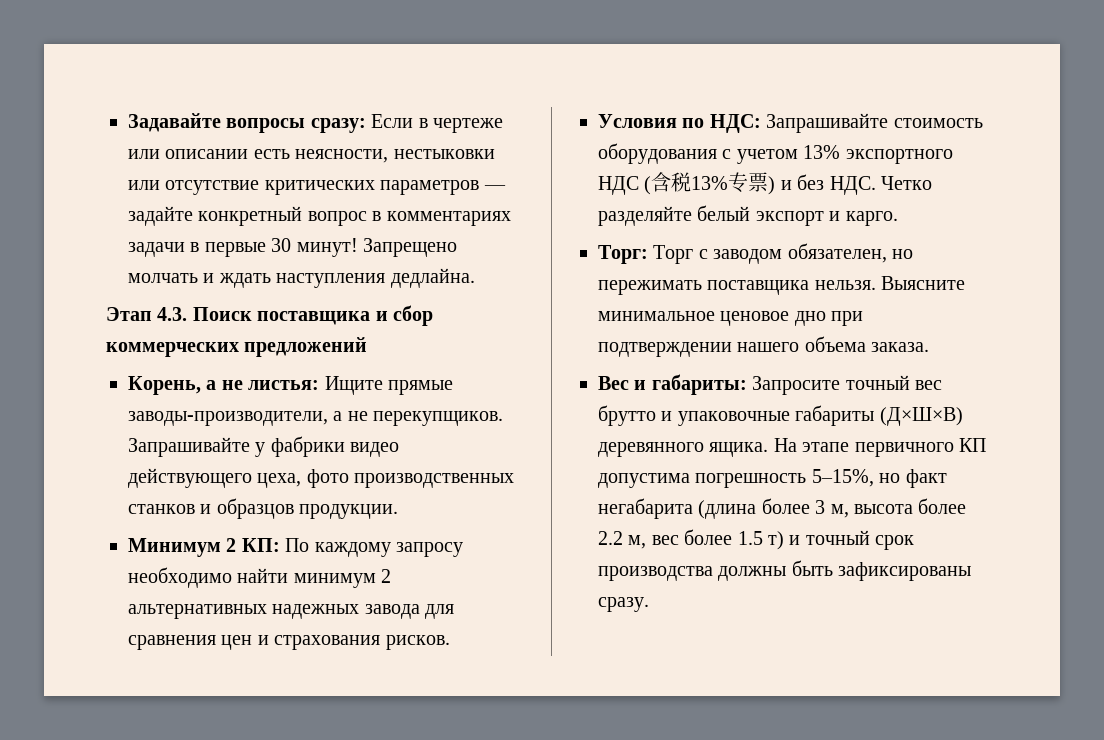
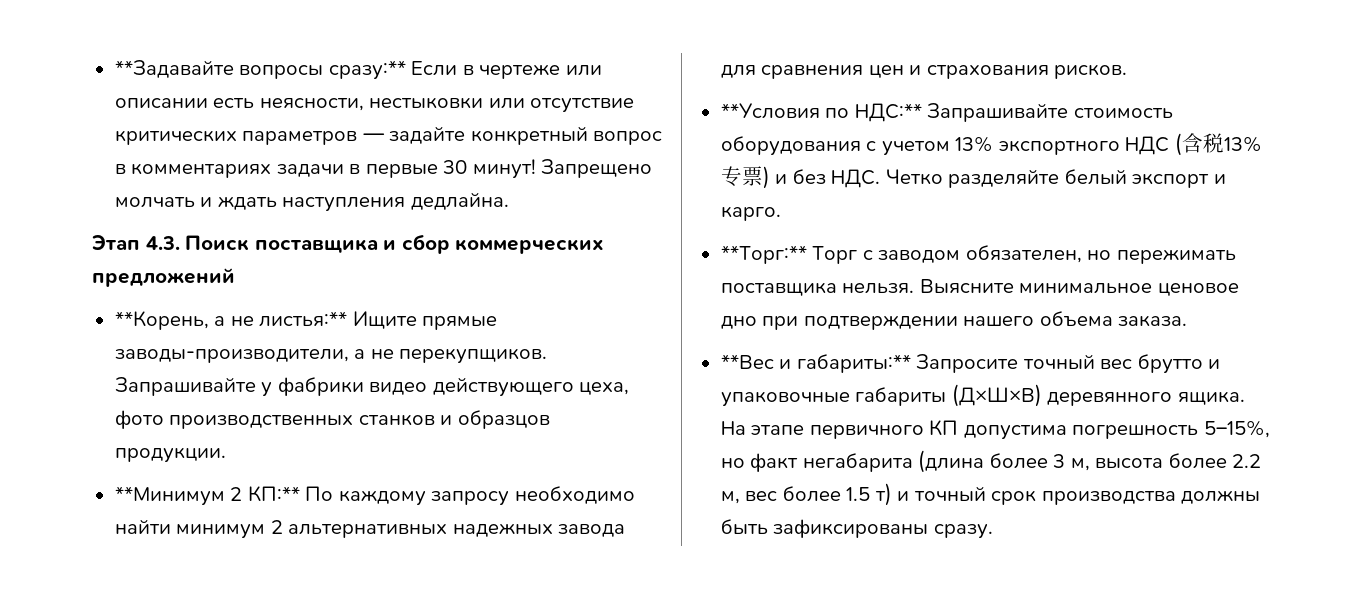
- Задавайте вопросы сразу: Если в чертеже или описании есть неясности, нестыковки или отсутствие критических параметров — задайте конкретный вопрос в комментариях задачи в первые 30 минут!
+ **Задавайте вопросы сразу:** Если в чертеже или описании есть неясности, нестыковки или отсутствие критических параметров — задайте конкретный вопрос в комментариях задачи в первые 30 минут!
- Корень, а не листья: Ищите прямые заводы-производители, а не перекупщиков.
+ **Корень, а не листья:** Ищите прямые заводы-производители, а не перекупщиков.
- Минимум 2 КП: По каждому запросу необходимо найти минимум 2 альтернативных надежных завода для сравнения цен и страхования рисков.
+ **Минимум 2 КП:** По каждому запросу необходимо найти минимум 2 альтернативных надежных завода для сравнения цен и страхования рисков.
- Условия по НДС: Запрашивайте стоимость оборудования с учетом 13% экспортного НДС (含税13%专票) и без НДС. Четко разделяйте белый экспорт и карго.
+ **Условия по НДС:** Запрашивайте стоимость оборудования с учетом 13% экспортного НДС (含税13%专票) и без НДС. Четко разделяйте белый экспорт и карго.
- Торг: Торг с заводом обязателен, но пережимать поставщика нельзя.
+ **Торг:** Торг с заводом обязателен, но пережимать поставщика нельзя.
- Вес и габариты: Запросите точный вес брутто и упаковочные габариты (Д×Ш×В) деревянного ящика.
+ **Вес и габариты:** Запросите точный вес брутто и упаковочные габариты (Д×Ш×В) деревянного ящика.

